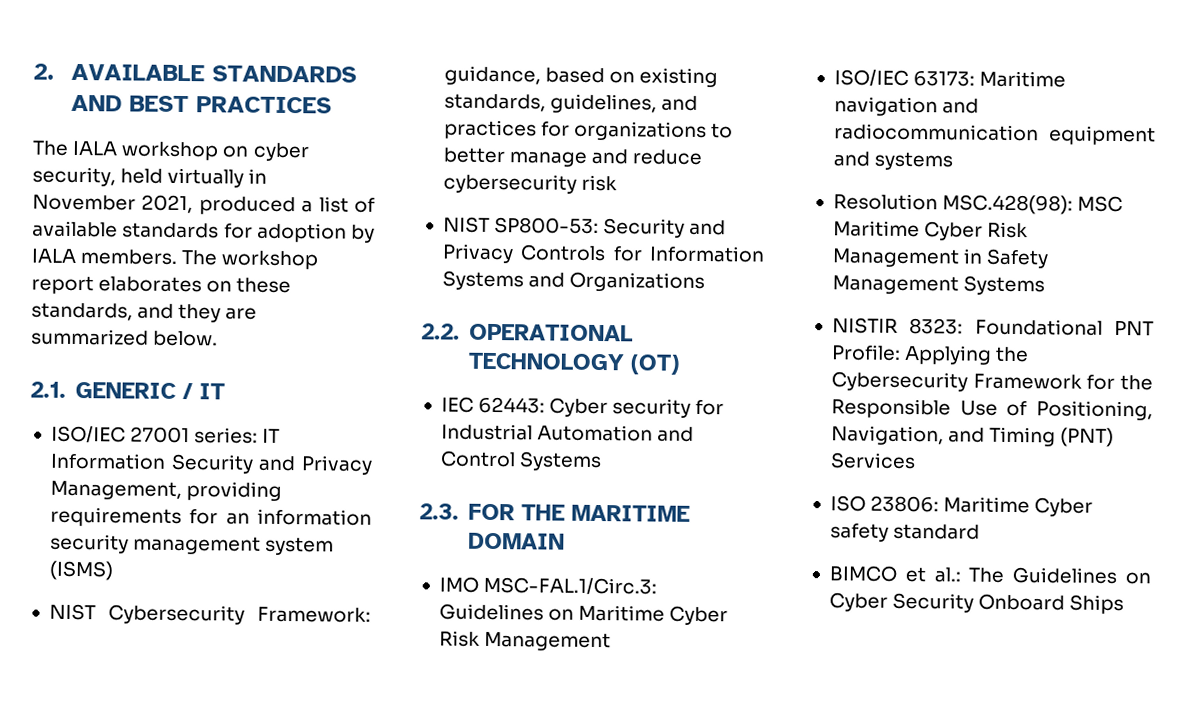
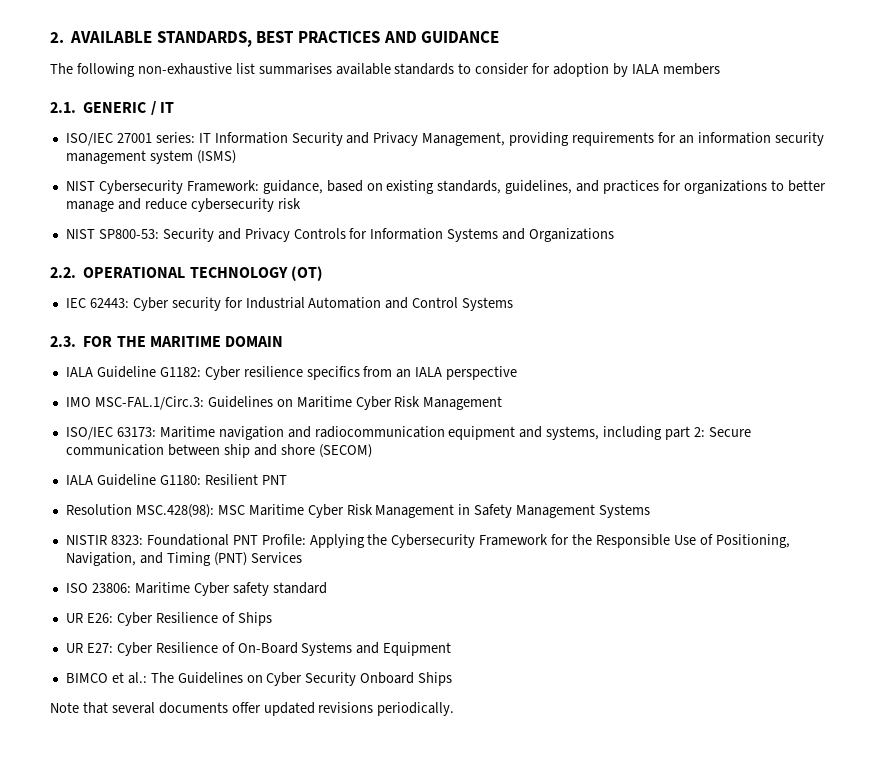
- 2. AVAILABLE STANDARDS AND BEST PRACTICES
- The IALA workshop on cyber security, held virtually in November 2021, produced a list of available standards for adoption by IALA members. The workshop report elaborates on these standards, and they are summarized below.
+ 2. AVAILABLE STANDARDS, BEST PRACTICES AND GUIDANCE
+ The following non-exhaustive list summarises available standards to consider for adoption by IALA members
+ IALA Guideline G1182: Cyber resilience specifics from an IALA perspective
- ISO/IEC 63173: Maritime navigation and radiocommunication equipment and systems
+ ISO/IEC 63173: Maritime navigation and radiocommunication equipment and systems, including part 2: Secure communication between ship and shore (SECOM)
+ IALA Guideline G1180: Resilient PNT
+ UR E26: Cyber Resilience of Ships
+ UR E27: Cyber Resilience of On-Board Systems and Equipment
+ Note that several documents offer updated revisions periodically.

